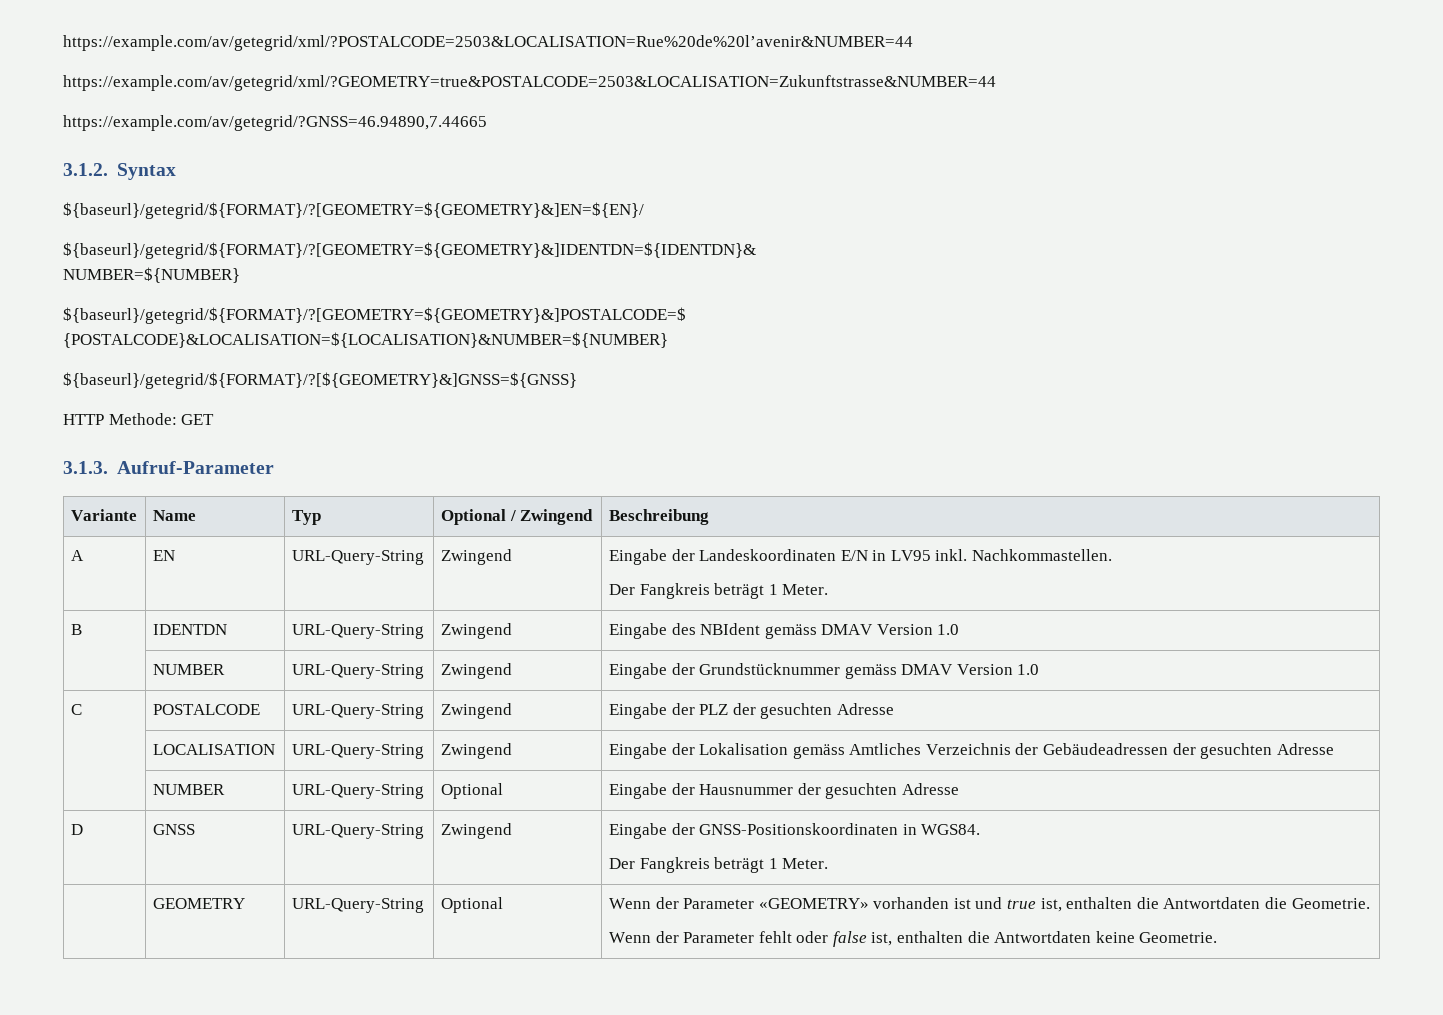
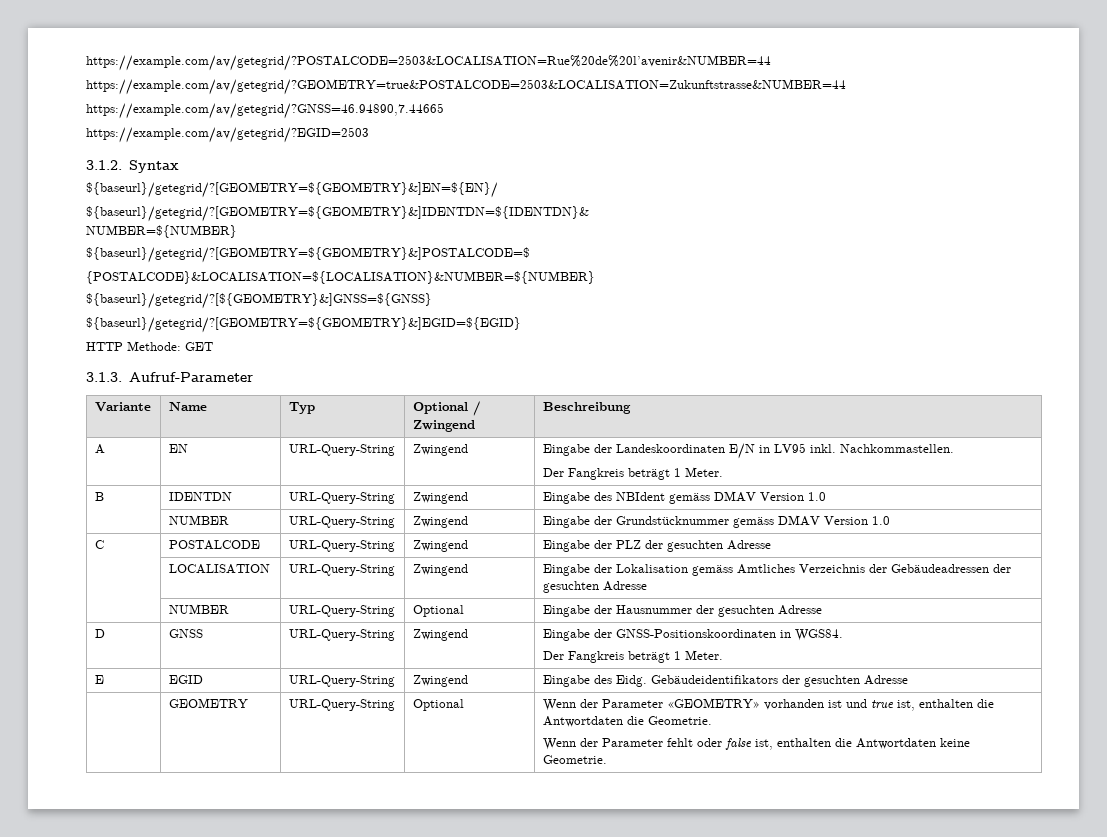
- https://example.com/av/getegrid/xml/?POSTALCODE=2503&LOCALISATION=Rue%20de%20l’avenir&NUMBER=44
- https://example.com/av/getegrid/xml/?GEOMETRY=true&POSTALCODE=2503&LOCALISATION=Zukunftstrasse&NUMBER=44
+ https://example.com/av/getegrid/?POSTALCODE=2503&LOCALISATION=Rue%20de%20l’avenir&NUMBER=44
+ https://example.com/av/getegrid/?GEOMETRY=true&POSTALCODE=2503&LOCALISATION=Zukunftstrasse&NUMBER=44
+ https://example.com/av/getegrid/?EGID=2503
- ${baseurl}/getegrid/${FORMAT}/?[GEOMETRY=${GEOMETRY}&]EN=${EN}/
- ${baseurl}/getegrid/${FORMAT}/?[GEOMETRY=${GEOMETRY}&]IDENTDN=${IDENTDN}&
+ ${baseurl}/getegrid/?[GEOMETRY=${GEOMETRY}&]EN=${EN}/
+ ${baseurl}/getegrid/?[GEOMETRY=${GEOMETRY}&]IDENTDN=${IDENTDN}&
- ${baseurl}/getegrid/${FORMAT}/?[GEOMETRY=${GEOMETRY}&]POSTALCODE=$
+ ${baseurl}/getegrid/?[GEOMETRY=${GEOMETRY}&]POSTALCODE=$
- ${baseurl}/getegrid/${FORMAT}/?[${GEOMETRY}&]GNSS=${GNSS}
+ ${baseurl}/getegrid/?[${GEOMETRY}&]GNSS=${GNSS}
+ ${baseurl}/getegrid/?[GEOMETRY=${GEOMETRY}&]EGID=${EGID}
+ E | EGID | URL-Query-String | Zwingend | Eingabe des Eidg. Gebäudeidentifikators der gesuchten Adresse

